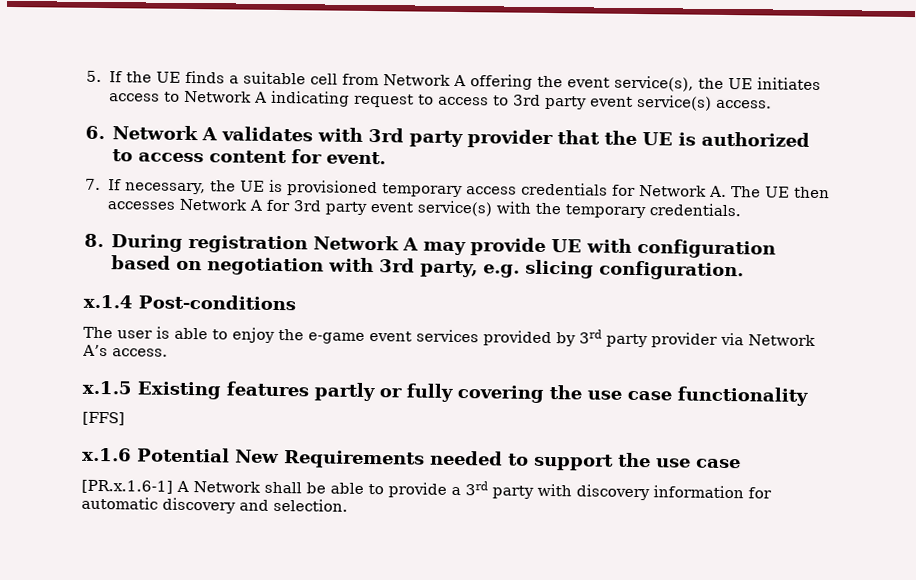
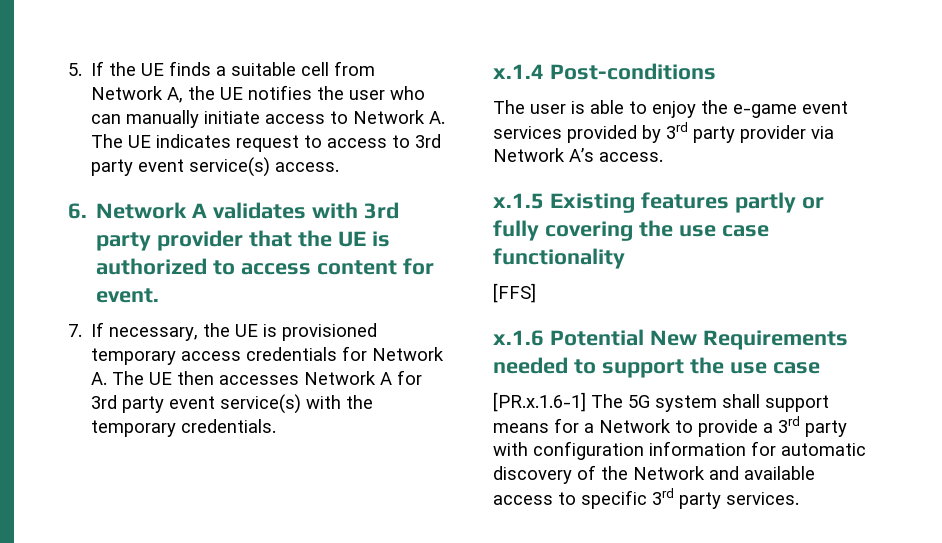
- 5. If the UE finds a suitable cell from Network A offering the event service(s), the UE initiates access to Network A indicating request to access to 3rd party event service(s) access.
+ 5. If the UE finds a suitable cell from Network A, the UE notifies the user who can manually initiate access to Network A. The UE indicates request to access to 3rd party event service(s) access.
- 8. During registration Network A may provide UE with configuration based on negotiation with 3rd party, e.g. slicing configuration.
- [PR.x.1.6-1] A Network shall be able to provide a 3rd party with discovery information for automatic discovery and selection.
+ [PR.x.1.6-1] The 5G system shall support means for a Network to provide a 3rd party with configuration information for automatic discovery of the Network and available access to specific 3rd party services.

